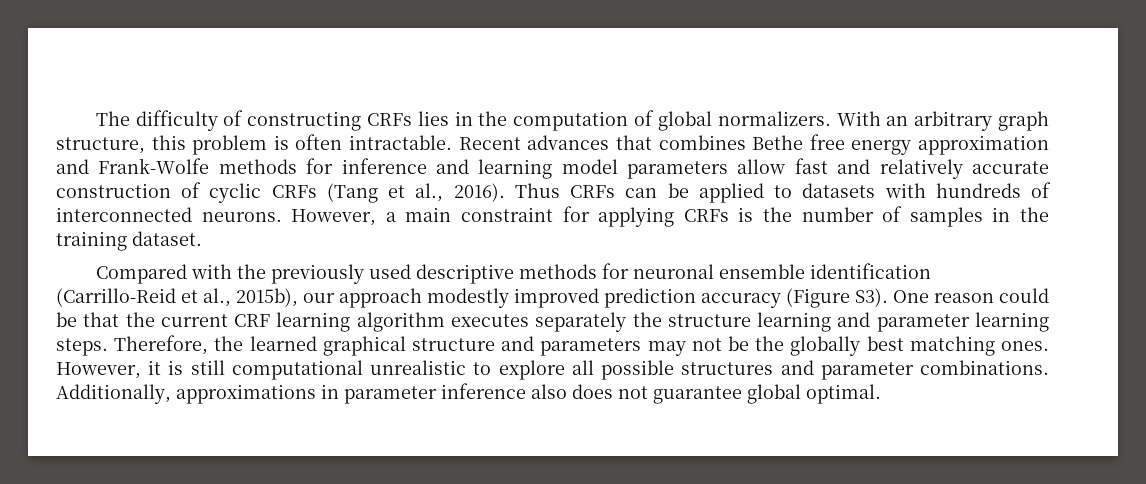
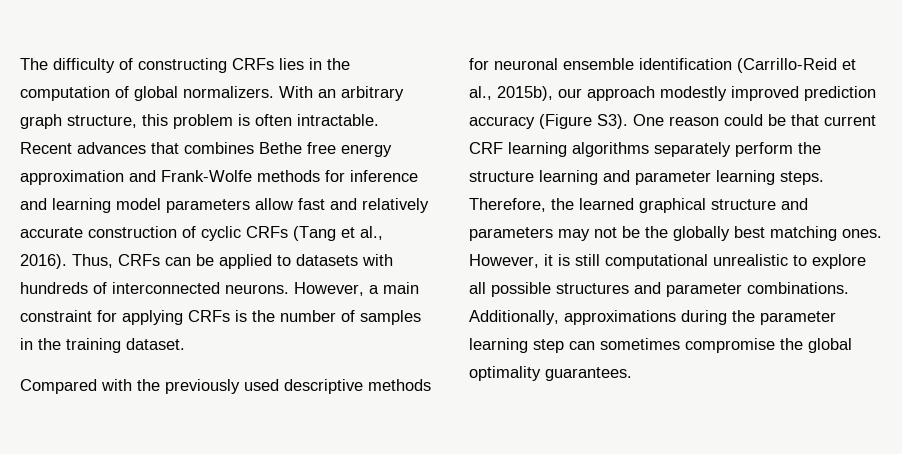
- Thus CRFs can be applied to datasets with hundreds of interconnected neurons.
+ Thus, CRFs can be applied to datasets with hundreds of interconnected neurons.
- Compared with the previously used descriptive methods for neuronal ensemble identification (Carrillo-Reid et al., 2015b), our approach modestly improved prediction accuracy (Figure S3). One reason could be that the current CRF learning algorithm executes separately the structure learning and parameter learning steps.
+ Compared with the previously used descriptive methods for neuronal ensemble identification (Carrillo-Reid et al., 2015b), our approach modestly improved prediction accuracy (Figure S3). One reason could be that current CRF learning algorithms separately perform the structure learning and parameter learning steps.
- Additionally, approximations in parameter inference also does not guarantee global optimal.
+ Additionally, approximations during the parameter learning step can sometimes compromise the global optimality guarantees.

